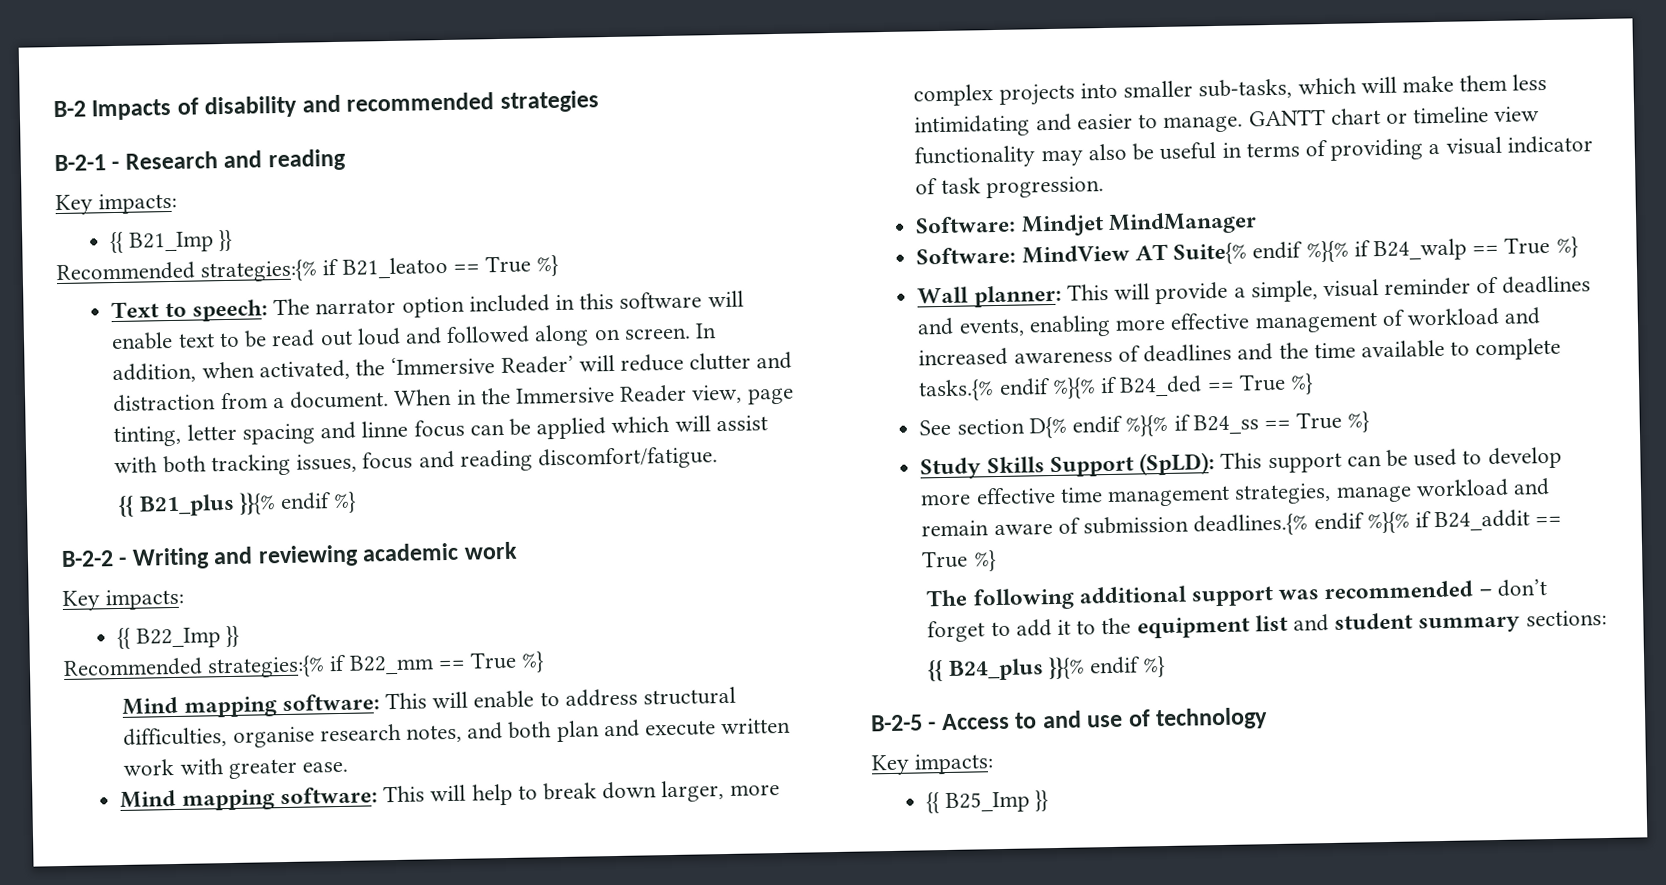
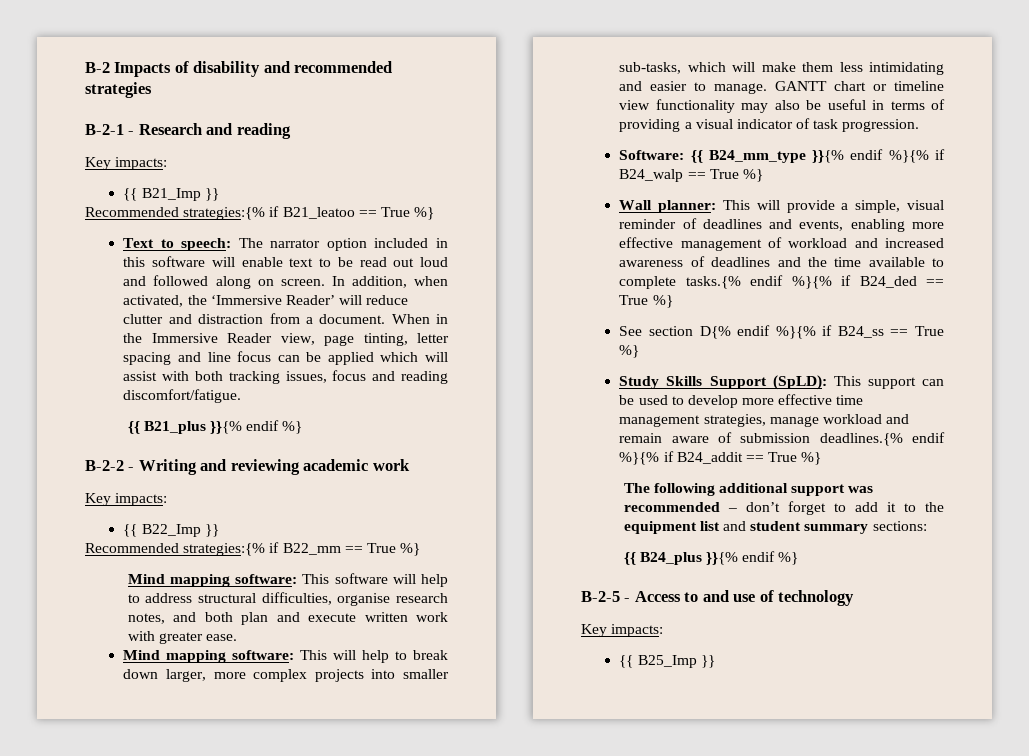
- When in the Immersive Reader view, page tinting, letter spacing and linne focus can be applied which will assist with both tracking issues, focus and reading discomfort/fatigue.
+ When in the Immersive Reader view, page tinting, letter spacing and line focus can be applied which will assist with both tracking issues, focus and reading discomfort/fatigue.
- Mind mapping software: This will enable to address structural difficulties, organise research notes, and both plan and execute written work with greater ease.
+ Mind mapping software: This software will help to address structural difficulties, organise research notes, and both plan and execute written work with greater ease.
- Software: Mindjet MindManager
- Software: MindView AT Suite{% endif %}{% if B24_walp == True %}
+ Software: {{ B24_mm_type }}{% endif %}{% if B24_walp == True %}

